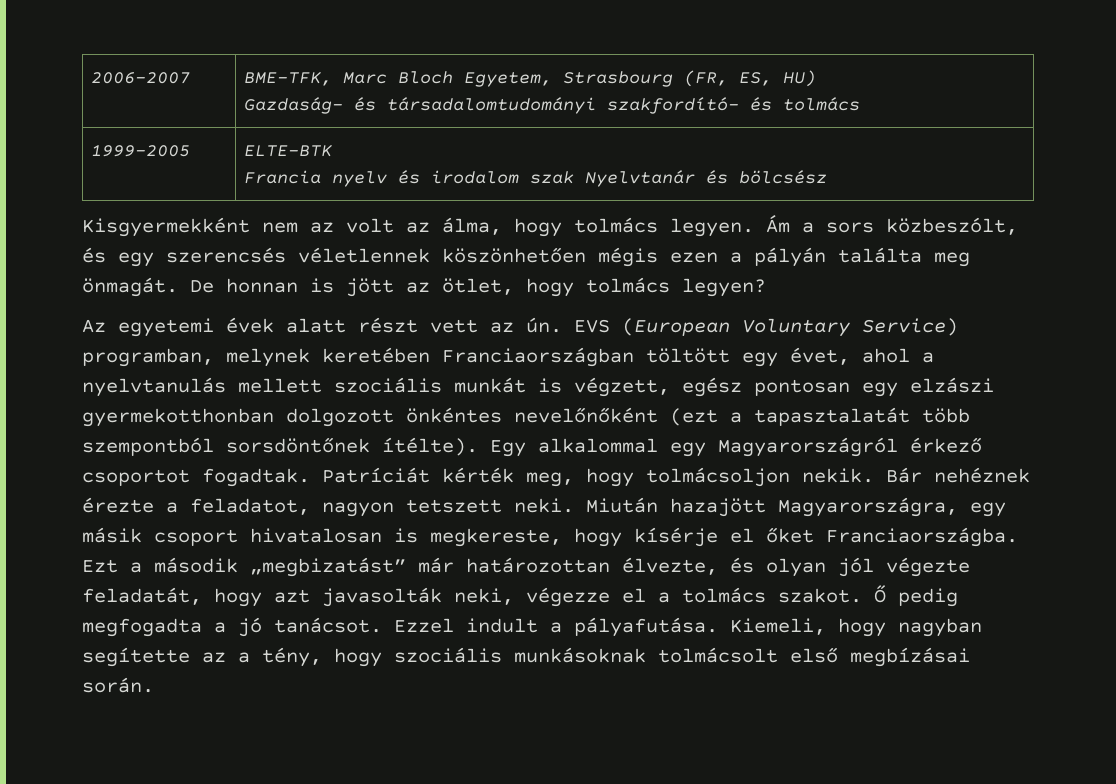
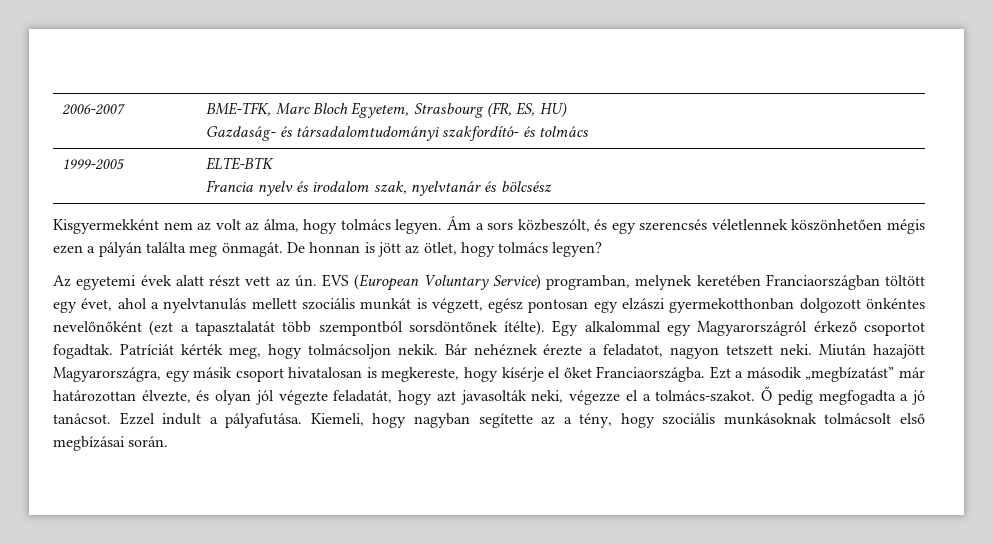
  1999-2005 | ELTE-BTK
- Francia nyelv és irodalom szak Nyelvtanár és bölcsész
+ Francia nyelv és irodalom szak, nyelvtanár és bölcsész
- Ezt a második „megbizatást” már határozottan élvezte, és olyan jól végezte feladatát, hogy azt javasolták neki, végezze el a tolmács szakot.
+ Ezt a második „megbízatást” már határozottan élvezte, és olyan jól végezte feladatát, hogy azt javasolták neki, végezze el a tolmács-szakot.

